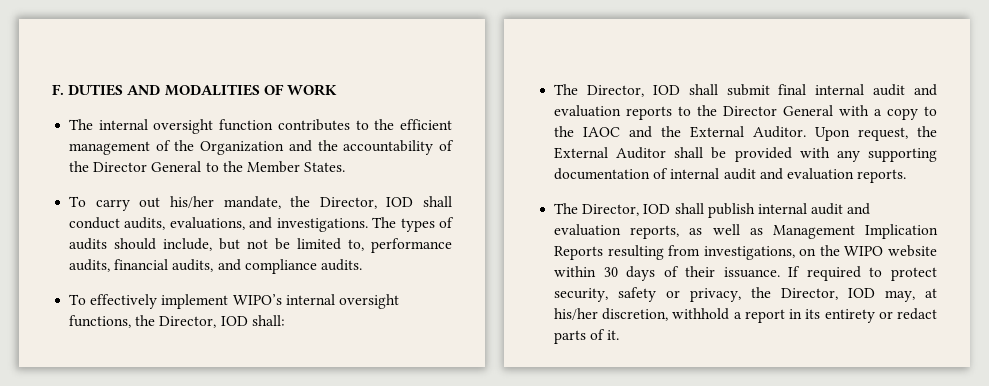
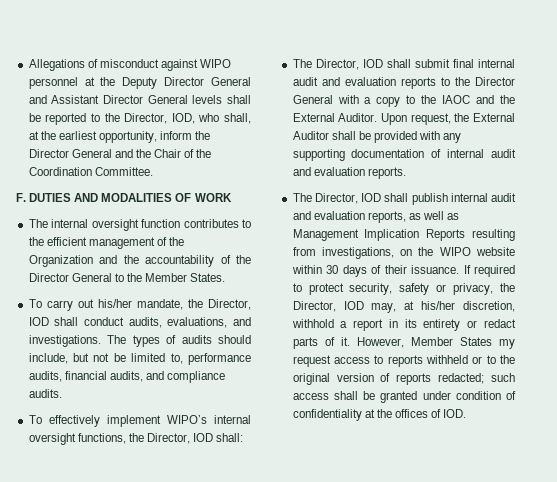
+ Allegations of misconduct against WIPO personnel at the Deputy Director General and Assistant Director General levels shall be reported to the Director, IOD, who shall, at the earliest opportunity, inform the Director General and the Chair of the Coordination Committee.
+ However, Member States my request access to reports withheld or to the original version of reports redacted; such access shall be granted under condition of confidentiality at the offices of IOD.

